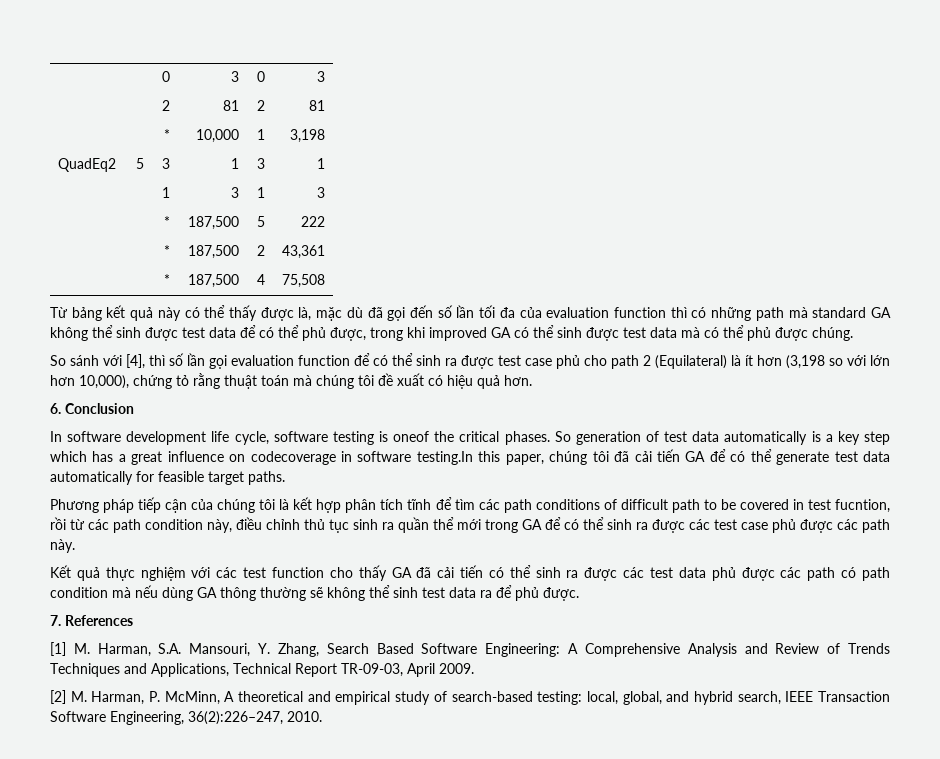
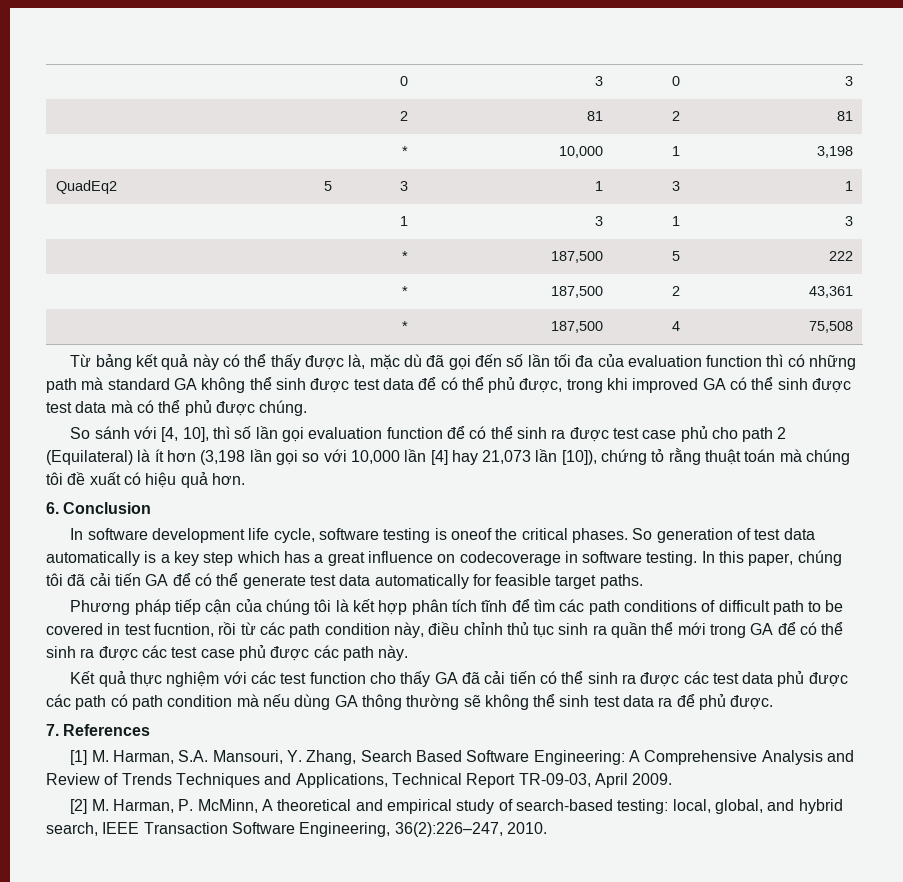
- So sánh với [4], thì số lần gọi evaluation function để có thể sinh ra được test case phủ cho path 2 (Equilateral) là ít hơn (3,198 so với lớn hơn 10,000), chứng tỏ rằng thuật toán mà chúng tôi đề xuất có hiệu quả hơn.
+ So sánh với [4, 10], thì số lần gọi evaluation function để có thể sinh ra được test case phủ cho path 2 (Equilateral) là ít hơn (3,198 lần gọi so với 10,000 lần [4] hay 21,073 lần [10]), chứng tỏ rằng thuật toán mà chúng tôi đề xuất có hiệu quả hơn.
- So generation of test data automatically is a key step which has a great influence on codecoverage in software testing.In this paper, chúng tôi đã cải tiến GA để có thể generate test data automatically for feasible target paths.
+ So generation of test data automatically is a key step which has a great influence on codecoverage in software testing. In this paper, chúng tôi đã cải tiến GA để có thể generate test data automatically for feasible target paths.

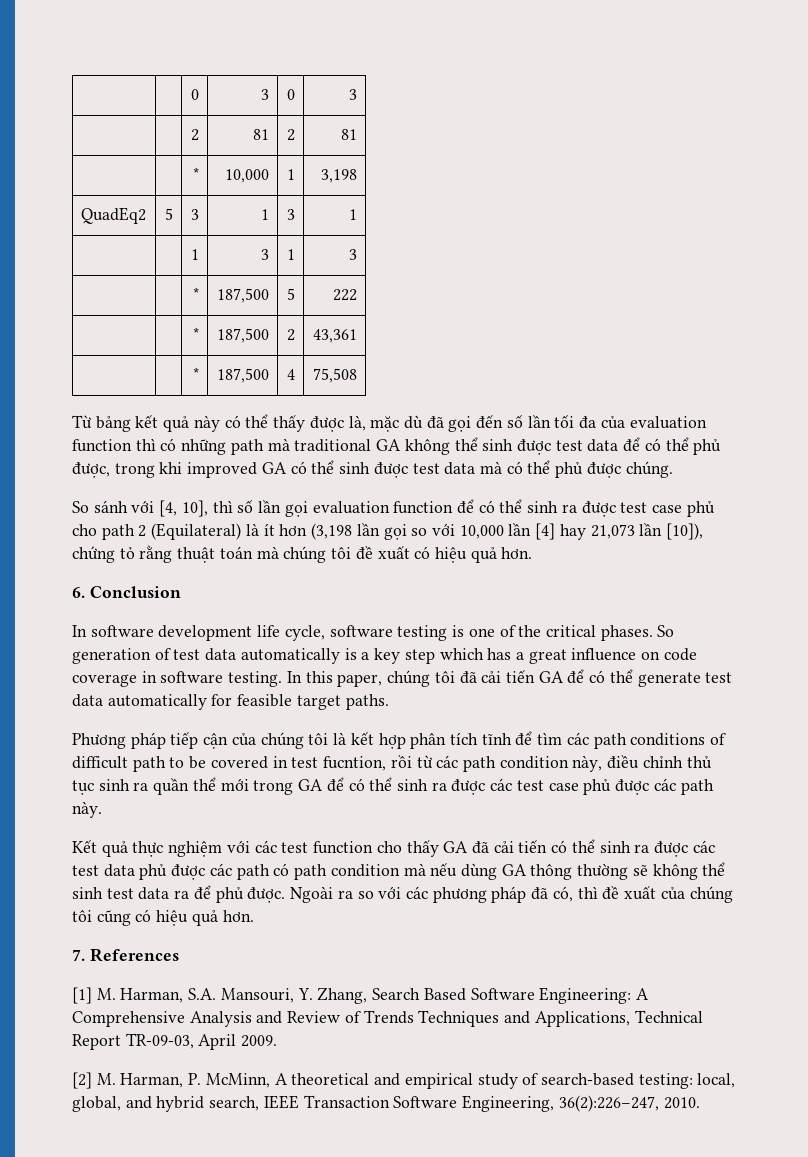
- Từ bảng kết quả này có thể thấy được là, mặc dù đã gọi đến số lần tối đa của evaluation function thì có những path mà standard GA không thể sinh được test data để có thể phủ được, trong khi improved GA có thể sinh được test data mà có thể phủ được chúng.
+ Từ bảng kết quả này có thể thấy được là, mặc dù đã gọi đến số lần tối đa của evaluation function thì có những path mà traditional GA không thể sinh được test data để có thể phủ được, trong khi improved GA có thể sinh được test data mà có thể phủ được chúng.
- In software development life cycle, software testing is oneof the critical phases.
+ In software development life cycle, software testing is one of the critical phases.
- So generation of test data automatically is a key step which has a great influence on codecoverage in software testing.
+ So generation of test data automatically is a key step which has a great influence on code coverage in software testing.
+ Ngoài ra so với các phương pháp đã có, thì đề xuất của chúng tôi cũng có hiệu quả hơn.

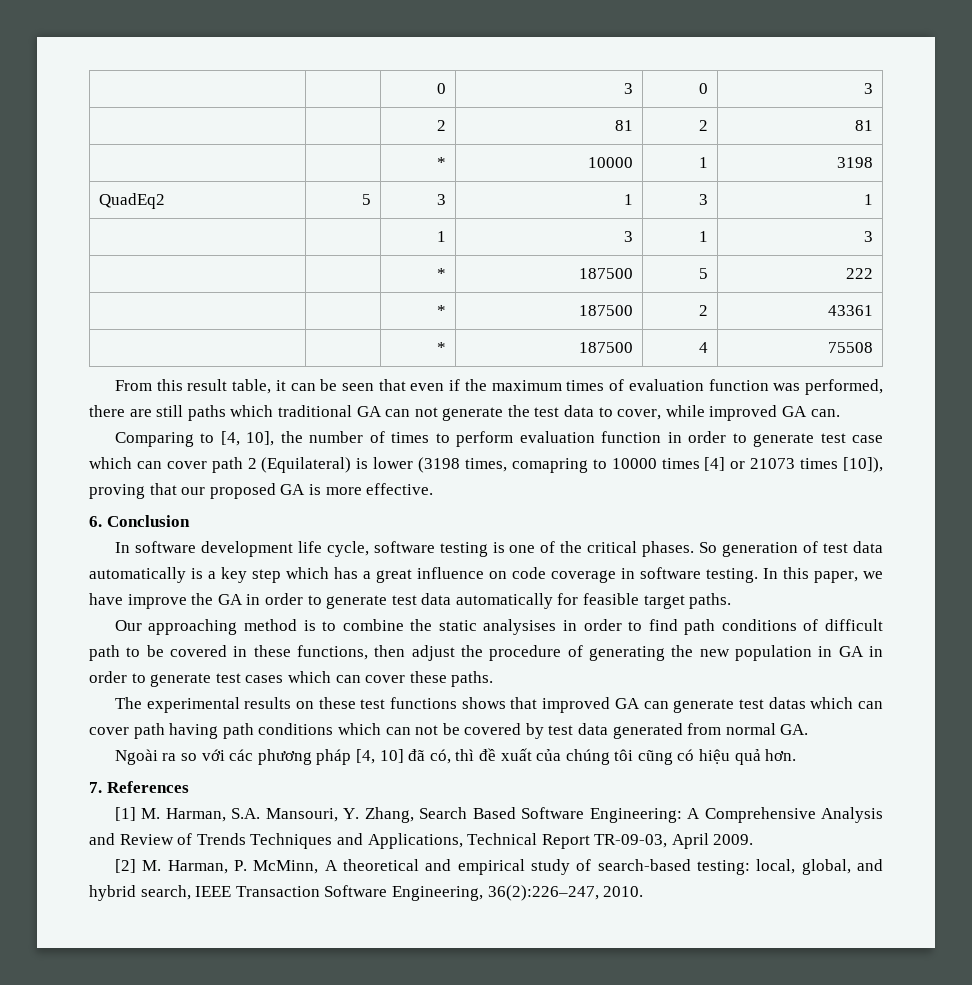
- | | * | 10,000 | 1 | 3,198
+ | | * | 10000 | 1 | 3198
- | | * | 187,500 | 5 | 222
+ | | * | 187500 | 5 | 222
- | | * | 187,500 | 2 | 43,361
- | | * | 187,500 | 4 | 75,508
- Từ bảng kết quả này có thể thấy được là, mặc dù đã gọi đến số lần tối đa của evaluation function thì có những path mà traditional GA không thể sinh được test data để có thể phủ được, trong khi improved GA có thể sinh được test data mà có thể phủ được chúng.
- So sánh với [4, 10], thì số lần gọi evaluation function để có thể sinh ra được test case phủ cho path 2 (Equilateral) là ít hơn (3,198 lần gọi so với 10,000 lần [4] hay 21,073 lần [10]), chứng tỏ rằng thuật toán mà chúng tôi đề xuất có hiệu quả hơn.
+ | | * | 187500 | 2 | 43361
+ | | * | 187500 | 4 | 75508
+ From this result table, it can be seen that even if the maximum times of evaluation function was performed, there are still paths which traditional GA can not generate the test data to cover, while improved GA can.
+ Comparing to [4, 10], the number of times to perform evaluation function in order to generate test case which can cover path 2 (Equilateral) is lower (3198 times, comapring to 10000 times [4] or 21073 times [10]), proving that our proposed GA is more effective.
- In this paper, chúng tôi đã cải tiến GA để có thể generate test data automatically for feasible target paths.
+ In this paper, we have improve the GA in order to generate test data automatically for feasible target paths.
- Phương pháp tiếp cận của chúng tôi là kết hợp phân tích tĩnh để tìm các path conditions of difficult path to be covered in test fucntion, rồi từ các path condition này, điều chỉnh thủ tục sinh ra quần thể mới trong GA để có thể sinh ra được các test case phủ được các path này.
- Kết quả thực nghiệm với các test function cho thấy GA đã cải tiến có thể sinh ra được các test data phủ được các path có path condition mà nếu dùng GA thông thường sẽ không thể sinh test data ra để phủ được. Ngoài ra so với các phương pháp đã có, thì đề xuất của chúng tôi cũng có hiệu quả hơn.
+ Our approaching method is to combine the static analysises in order to find path conditions of difficult path to be covered in these functions, then adjust the procedure of generating the new population in GA in order to generate test cases which can cover these paths.
+ The experimental results on these test functions shows that improved GA can generate test datas which can cover path having path conditions which can not be covered by test data generated from normal GA.
+ Ngoài ra so với các phương pháp [4, 10] đã có, thì đề xuất của chúng tôi cũng có hiệu quả hơn.

